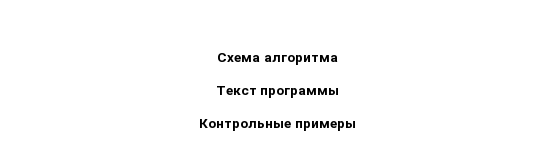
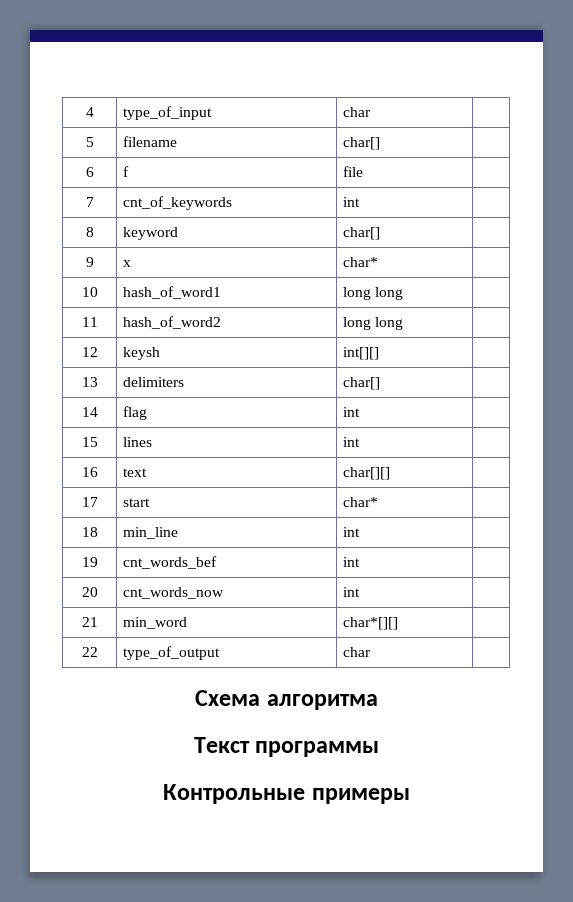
+ 4 | type_of_input | char |
+ 5 | filename | char[] |
+ 6 | f | file |
+ 7 | cnt_of_keywords | int |
+ 8 | keyword | char[] |
+ 9 | x | char* |
+ 10 | hash_of_word1 | long long |
+ 11 | hash_of_word2 | long long |
+ 12 | keysh | int[][] |
+ 13 | delimiters | char[] |
+ 14 | flag | int |
+ 15 | lines | int |
+ 16 | text | char[][] |
+ 17 | start | char* |
+ 18 | min_line | int |
+ 19 | cnt_words_bef | int |
+ 20 | cnt_words_now | int |
+ 21 | min_word | char*[][] |
+ 22 | type_of_output | char |

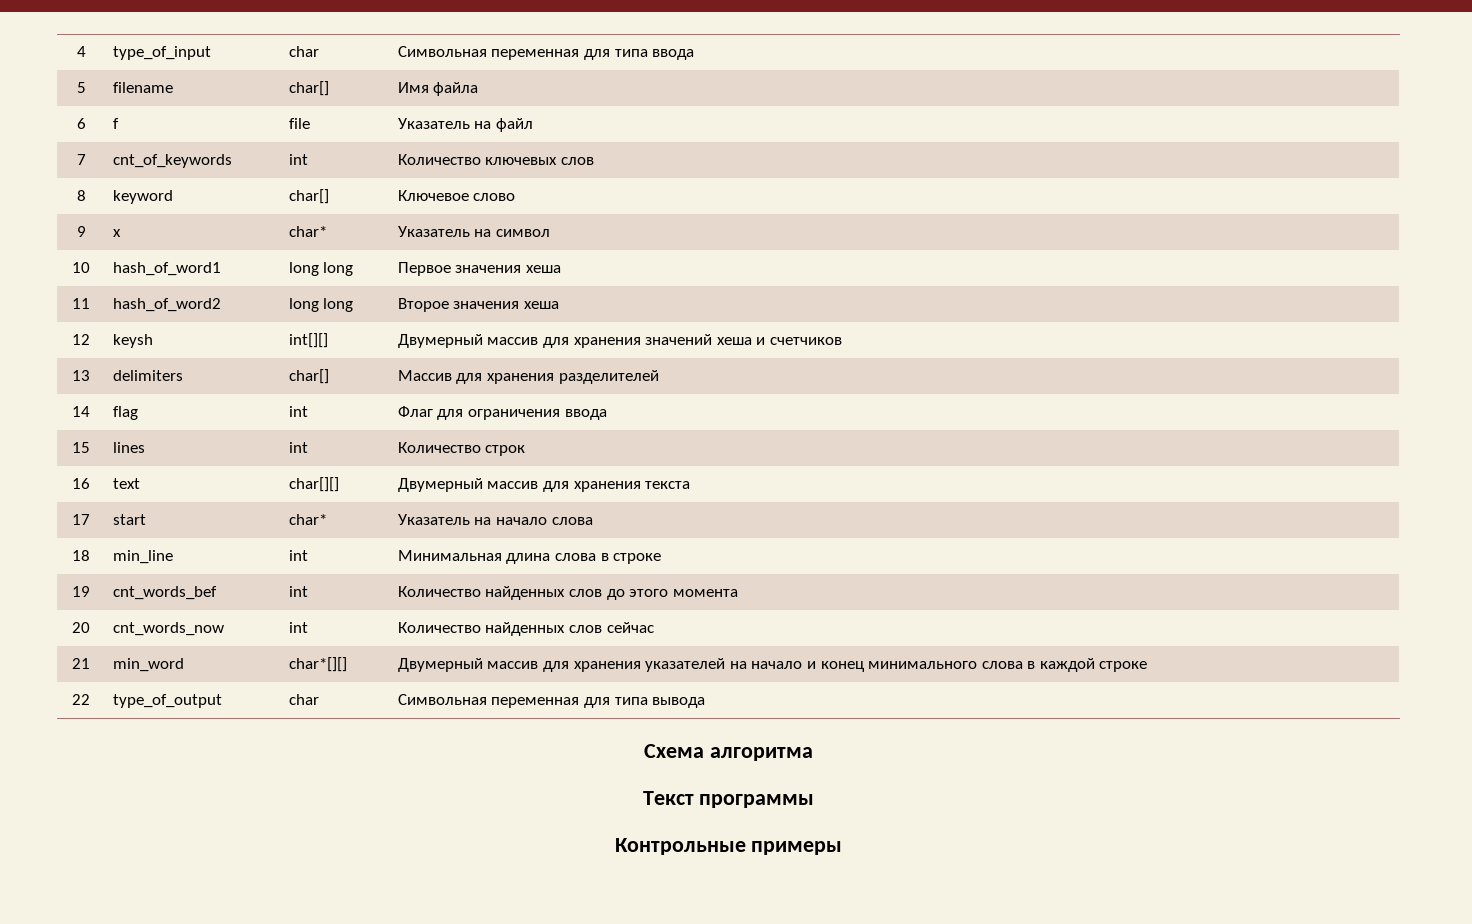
- 4 | type_of_input | char |
+ 4 | type_of_input | char | Символьная переменная для типа ввода
- 5 | filename | char[] |
+ 5 | filename | char[] | Имя файла
- 6 | f | file |
+ 6 | f | file | Указатель на файл
- 7 | cnt_of_keywords | int |
+ 7 | cnt_of_keywords | int | Количество ключевых слов
- 8 | keyword | char[] |
+ 8 | keyword | char[] | Ключевое слово
- 9 | x | char* |
+ 9 | x | char* | Указатель на символ
- 10 | hash_of_word1 | long long |
+ 10 | hash_of_word1 | long long | Первое значения хеша
- 11 | hash_of_word2 | long long |
+ 11 | hash_of_word2 | long long | Второе значения хеша
- 12 | keysh | int[][] |
+ 12 | keysh | int[][] | Двумерный массив для хранения значений хеша и счетчиков
- 13 | delimiters | char[] |
+ 13 | delimiters | char[] | Массив для хранения разделителей
- 14 | flag | int |
+ 14 | flag | int | Флаг для ограничения ввода
- 15 | lines | int |
+ 15 | lines | int | Количество строк
- 16 | text | char[][] |
+ 16 | text | char[][] | Двумерный массив для хранения текста
- 17 | start | char* |
+ 17 | start | char* | Указатель на начало слова
- 18 | min_line | int |
- 19 | cnt_words_bef | int |
+ 18 | min_line | int | Минимальная длина слова в строке
+ 19 | cnt_words_bef | int | Количество найденных слов до этого момента
- 20 | cnt_words_now | int |
+ 20 | cnt_words_now | int | Количество найденных слов сейчас
- 21 | min_word | char*[][] |
- 22 | type_of_output | char |
+ 21 | min_word | char*[][] | Двумерный массив для хранения указателей на начало и конец минимального слова в каждой строке
+ 22 | type_of_output | char | Символьная переменная для типа вывода

